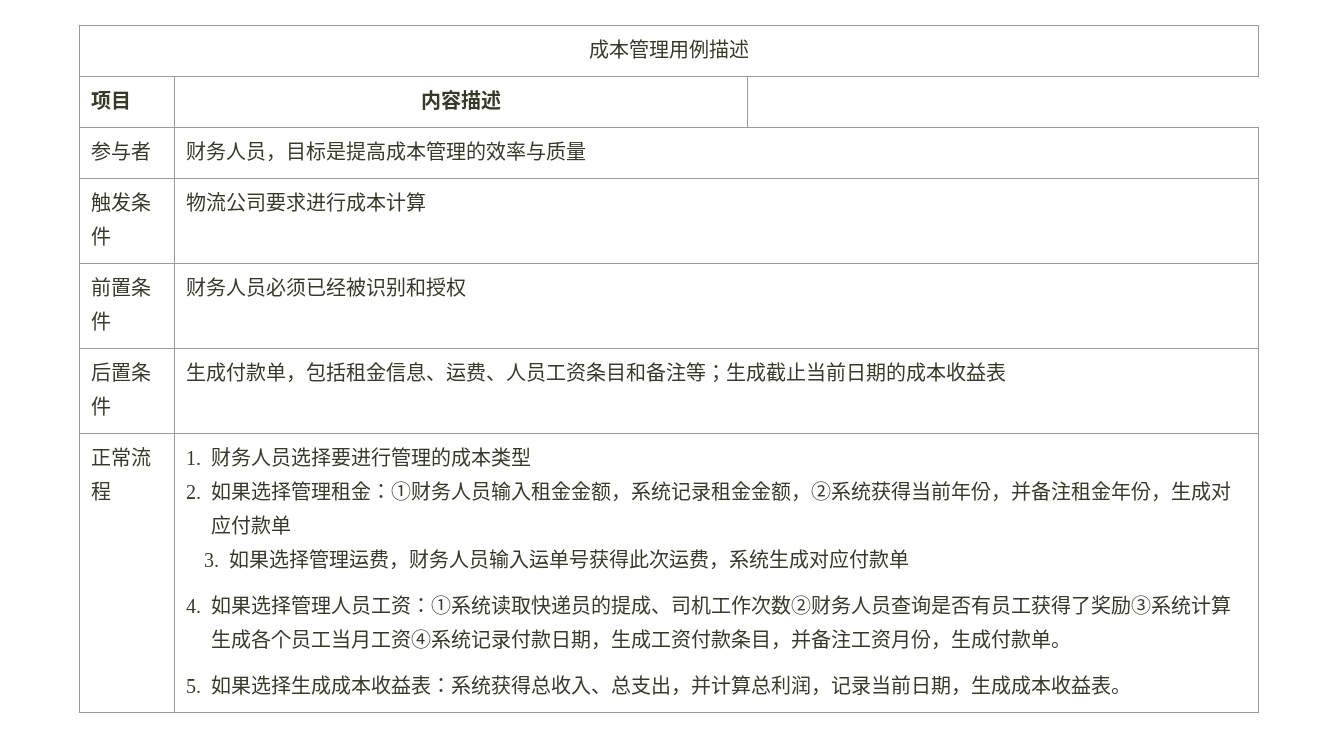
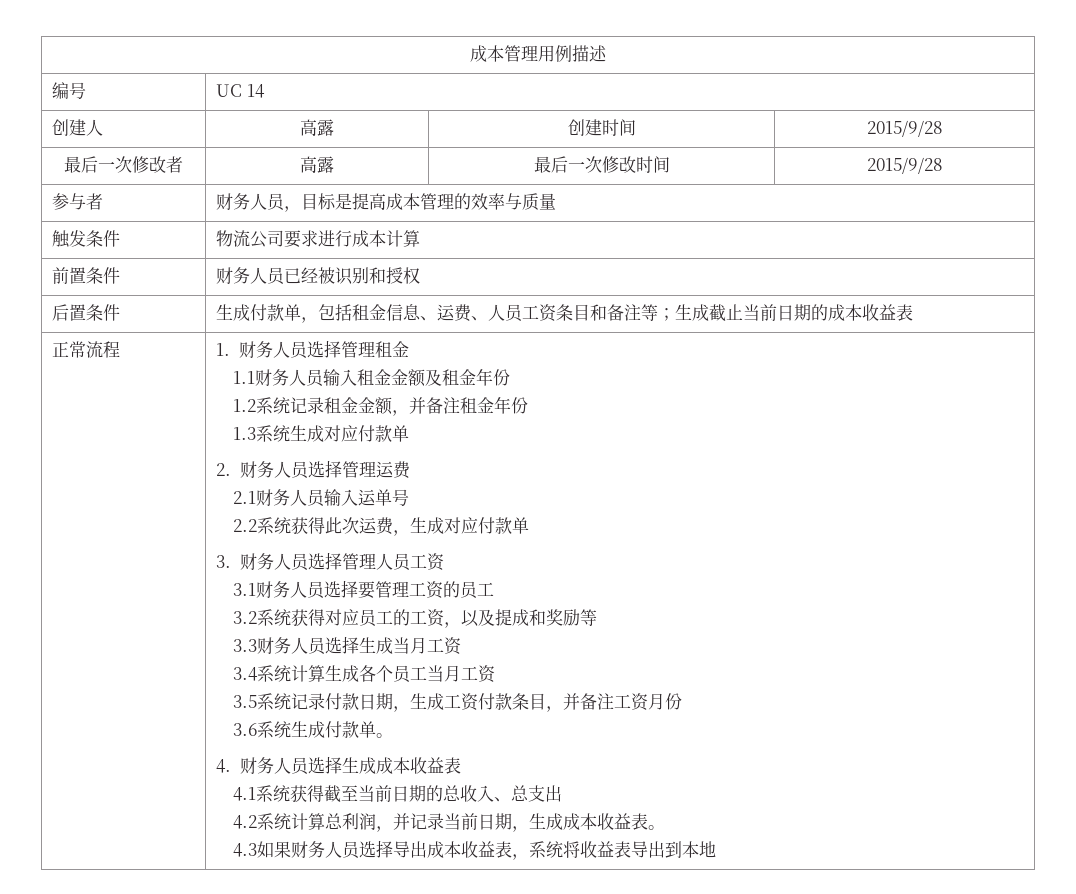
- 项目 | 内容描述
+ 编号 | UC 14
+ 创建人 | 高露 | 创建时间 | 2015/9/28
+ 最后一次修改者 | 高露 | 最后一次修改时间 | 2015/9/28
- 前置条件 | 财务人员必须已经被识别和授权
+ 前置条件 | 财务人员已经被识别和授权
- 1.财务人员选择要进行管理的成本类型
- 2.如果选择管理租金：①财务人员输入租金金额，系统记录租金金额，②系统获得当前年份，并备注租金年份，生成对应付款单
- 3.如果选择管理运费，财务人员输入运单号获得此次运费，系统生成对应付款单
+ 1.财务人员选择管理租金
+ 1.1财务人员输入租金金额及租金年份
+ 1.2系统记录租金金额，并备注租金年份
+ 1.3系统生成对应付款单
- 4.如果选择管理人员工资：①系统读取快递员的提成、司机工作次数②财务人员查询是否有员工获得了奖励③系统计算生成各个员工当月工资④系统记录付款日期，生成工资付款条目，并备注工资月份，生成付款单。
+ 2.财务人员选择管理运费
+ 2.1财务人员输入运单号
+ 2.2系统获得此次运费，生成对应付款单
+ 3.财务人员选择管理人员工资
+ 3.1财务人员选择要管理工资的员工
+ 3.2系统获得对应员工的工资，以及提成和奖励等
+ 3.3财务人员选择生成当月工资
+ 3.4系统计算生成各个员工当月工资
+ 3.5系统记录付款日期，生成工资付款条目，并备注工资月份
+ 3.6系统生成付款单。
- 5.如果选择生成成本收益表：系统获得总收入、总支出，并计算总利润，记录当前日期，生成成本收益表。
+ 4.财务人员选择生成成本收益表
+ 4.1系统获得截至当前日期的总收入、总支出
+ 4.2系统计算总利润，并记录当前日期，生成成本收益表。
+ 4.3如果财务人员选择导出成本收益表，系统将收益表导出到本地

